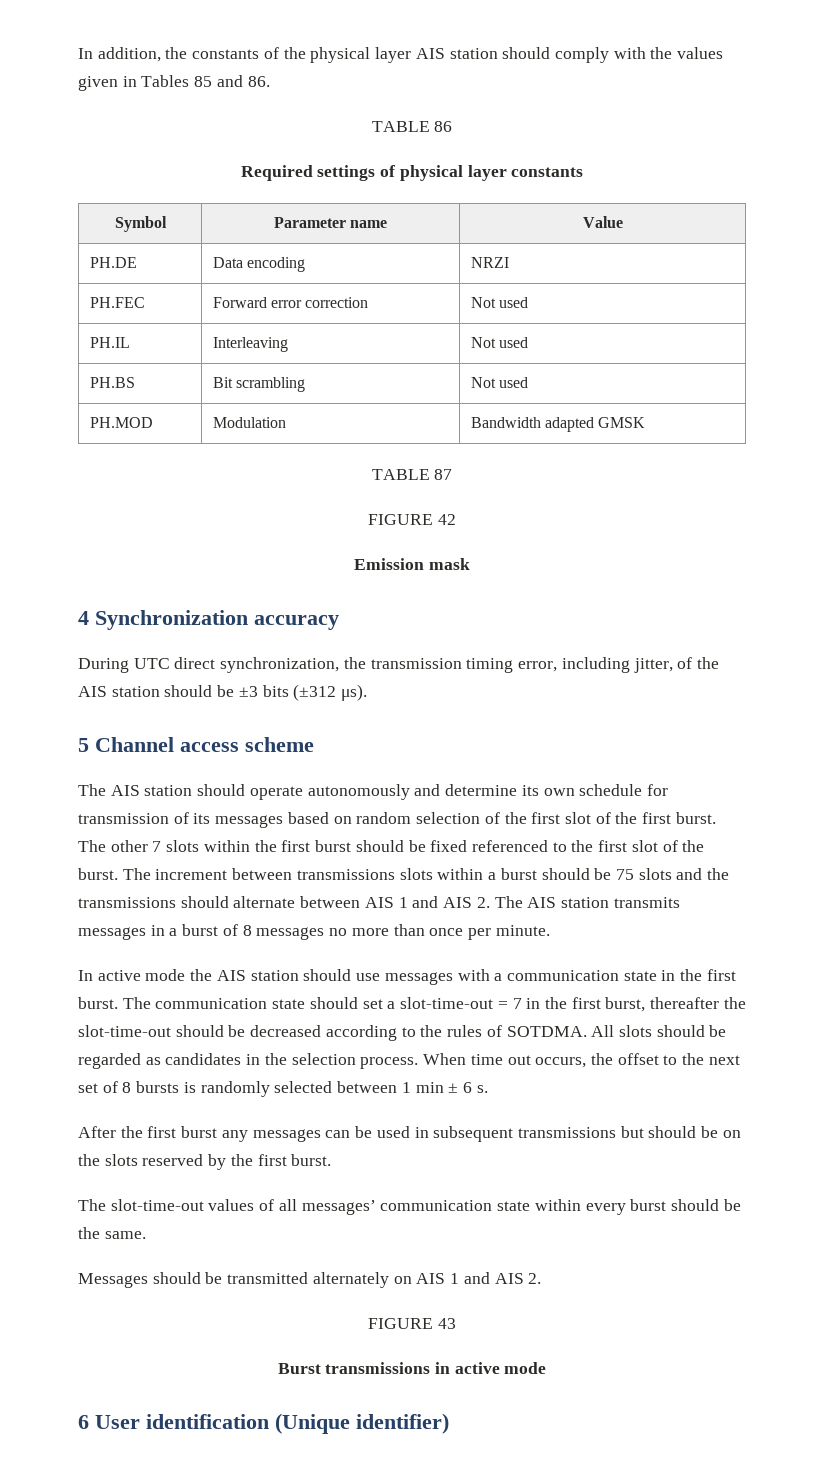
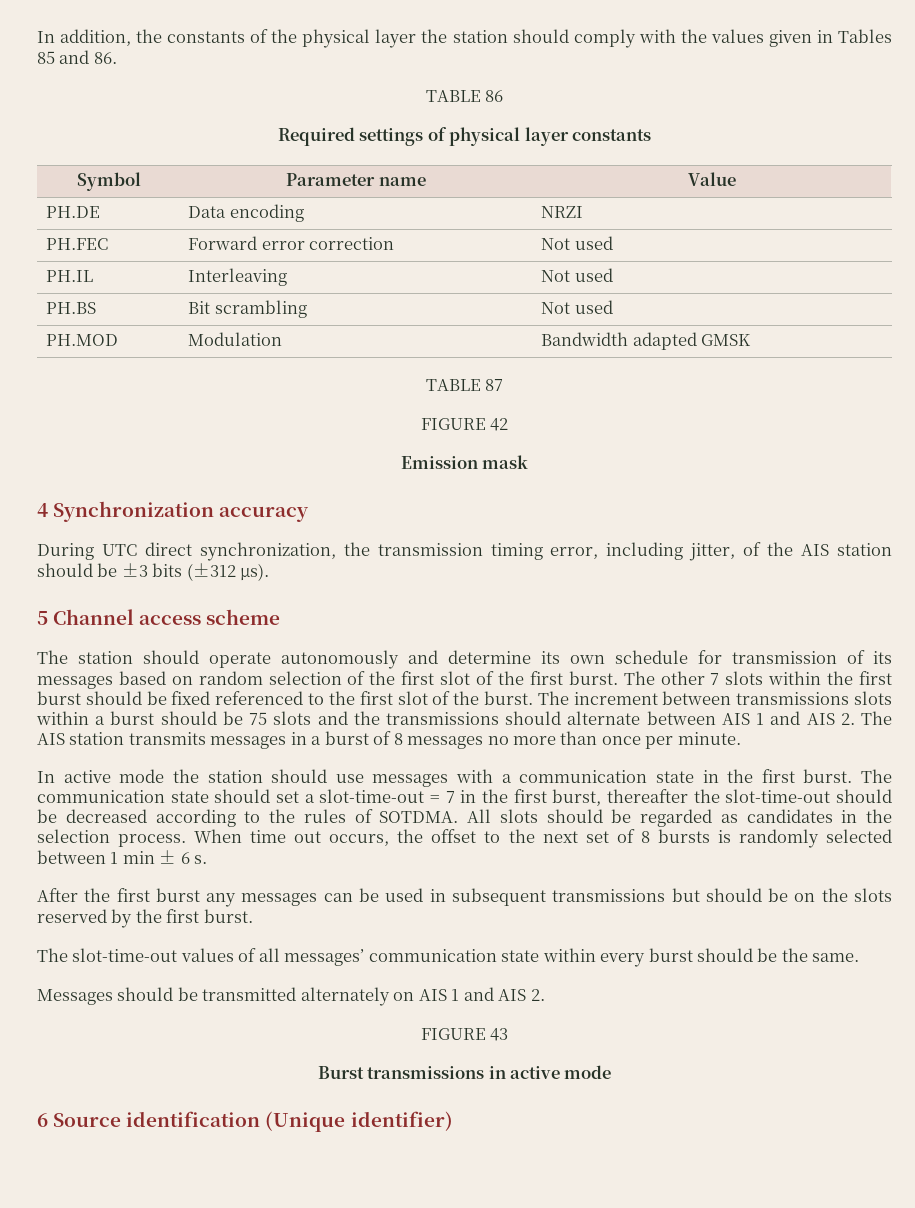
- In addition, the constants of the physical layer AIS station should comply with the values given in Tables 85 and 86.
+ In addition, the constants of the physical layer the station should comply with the values given in Tables 85 and 86.
- The AIS station should operate autonomously and determine its own schedule for transmission of its messages based on random selection of the first slot of the first burst.
+ The station should operate autonomously and determine its own schedule for transmission of its messages based on random selection of the first slot of the first burst.
- In active mode the AIS station should use messages with a communication state in the first burst.
+ In active mode the station should use messages with a communication state in the first burst.
- 6 User identification (Unique identifier)
+ 6 Source identification (Unique identifier)

